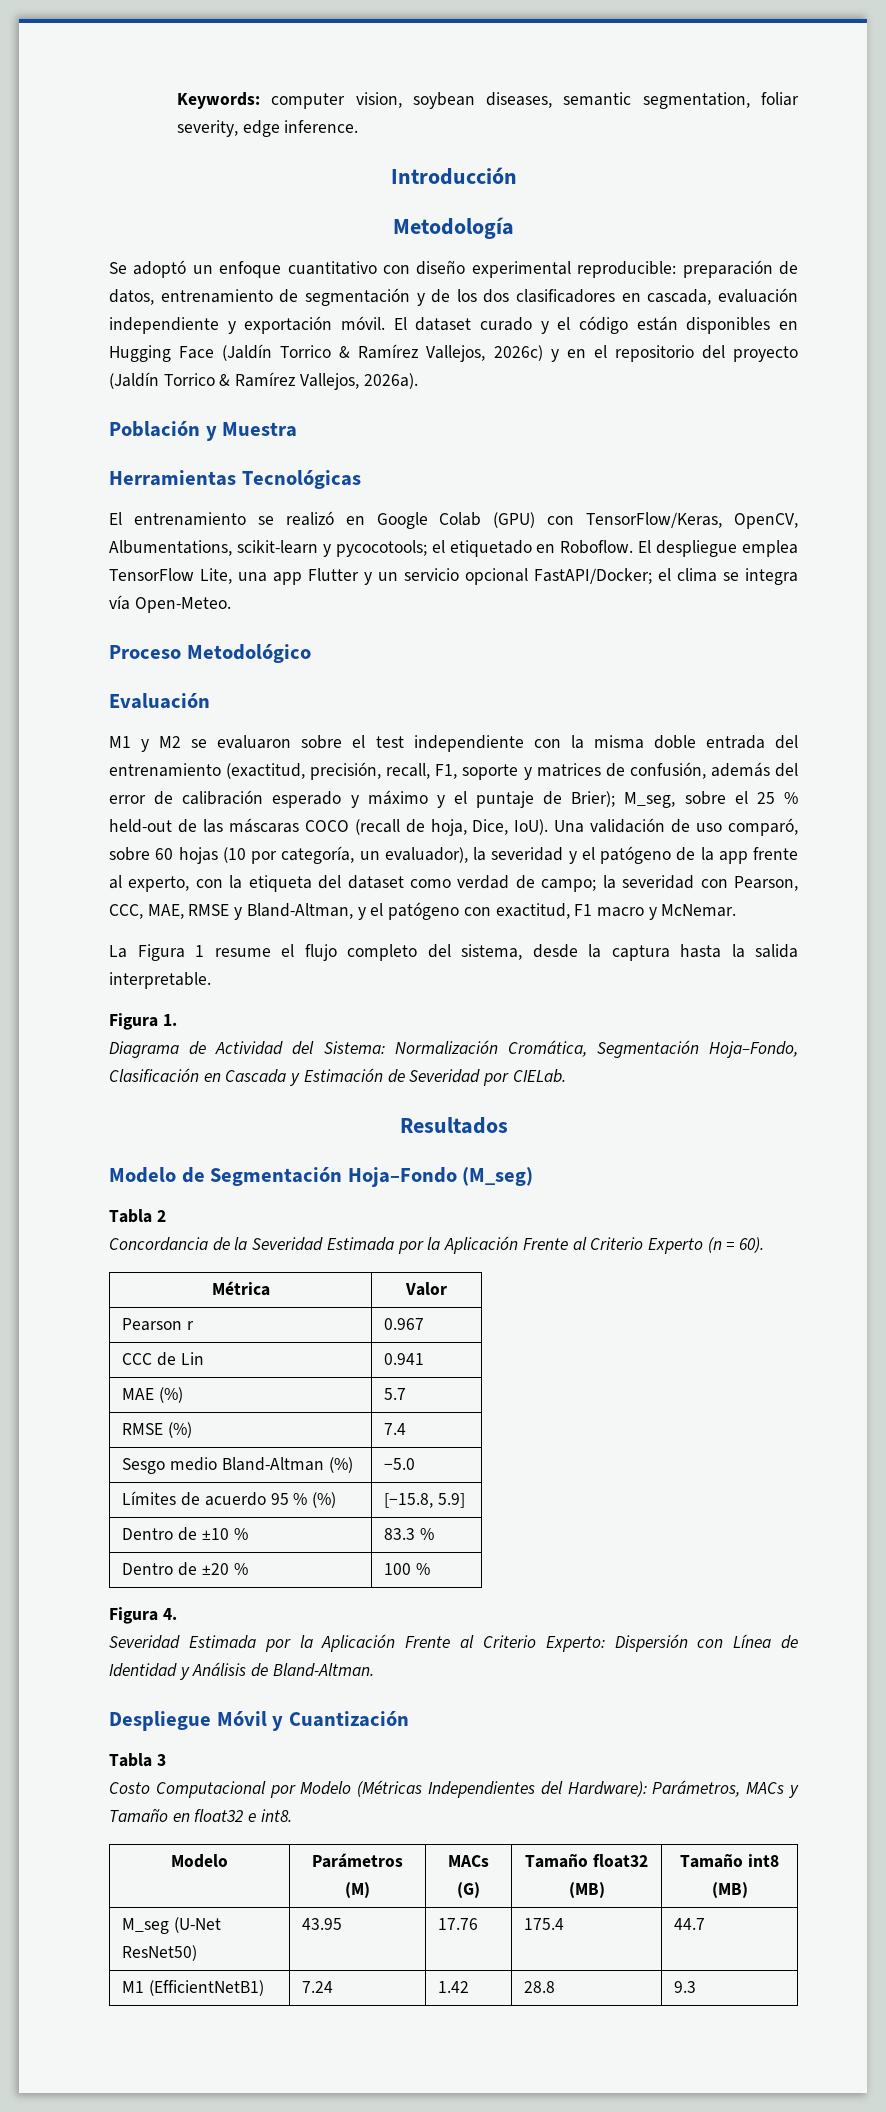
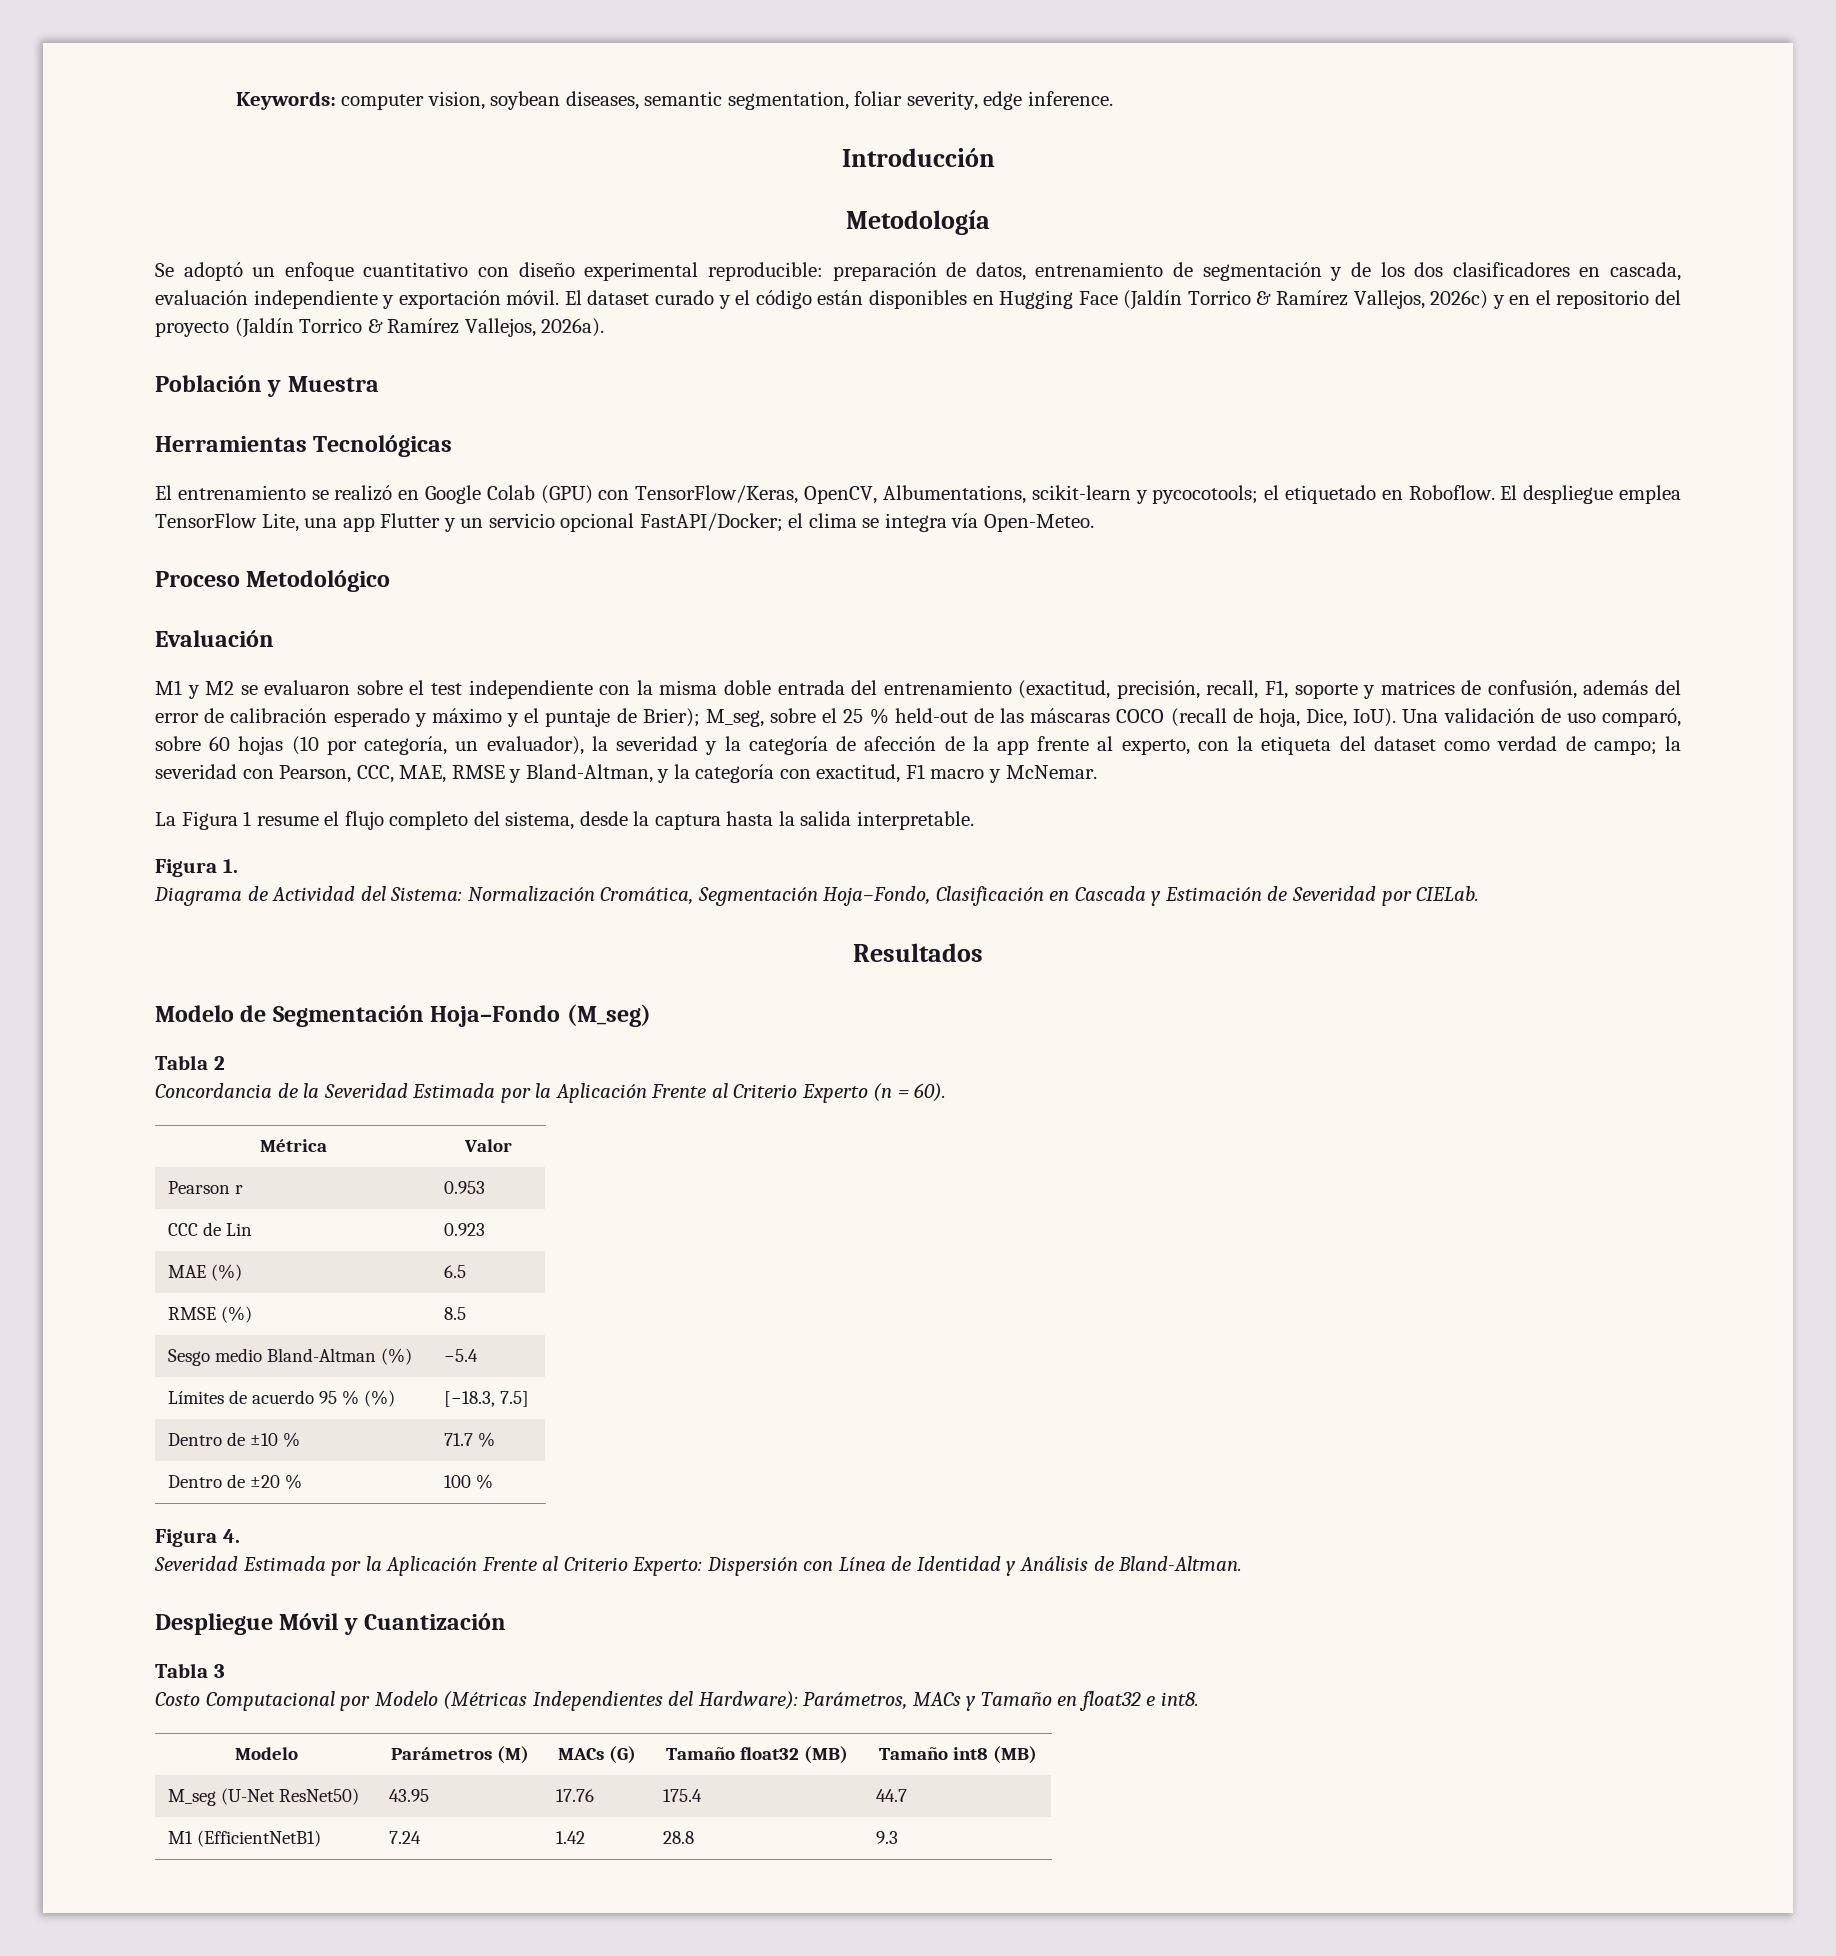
- Una validación de uso comparó, sobre 60 hojas (10 por categoría, un evaluador), la severidad y el patógeno de la app frente al experto, con la etiqueta del dataset como verdad de campo; la severidad con Pearson, CCC, MAE, RMSE y Bland-Altman, y el patógeno con exactitud, F1 macro y McNemar.
+ Una validación de uso comparó, sobre 60 hojas (10 por categoría, un evaluador), la severidad y la categoría de afección de la app frente al experto, con la etiqueta del dataset como verdad de campo; la severidad con Pearson, CCC, MAE, RMSE y Bland-Altman, y la categoría con exactitud, F1 macro y McNemar.
- Pearson r | 0.967
+ Pearson r | 0.953
- CCC de Lin | 0.941
+ CCC de Lin | 0.923
- MAE (%) | 5.7
+ MAE (%) | 6.5
- RMSE (%) | 7.4
+ RMSE (%) | 8.5
- Sesgo medio Bland-Altman (%) | −5.0
+ Sesgo medio Bland-Altman (%) | −5.4
- Límites de acuerdo 95 % (%) | [−15.8, 5.9]
+ Límites de acuerdo 95 % (%) | [−18.3, 7.5]
- Dentro de ±10 % | 83.3 %
+ Dentro de ±10 % | 71.7 %

